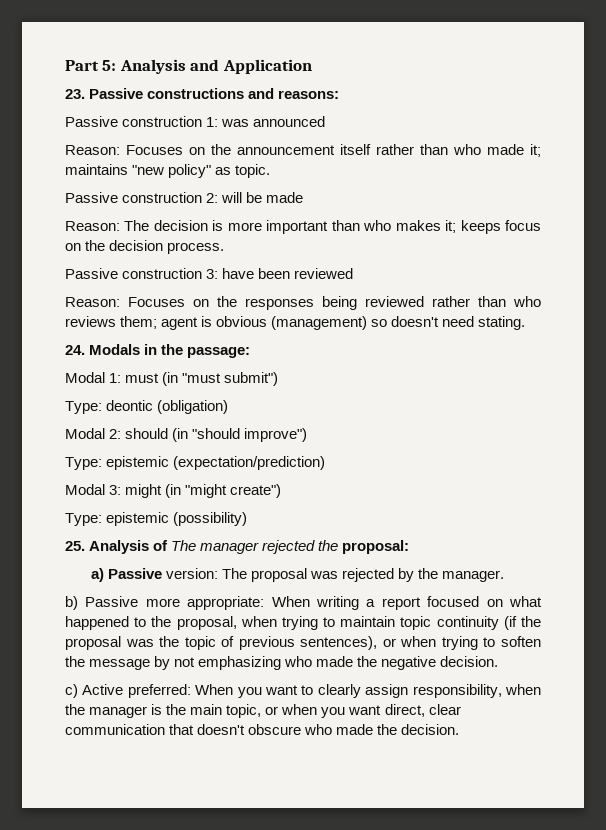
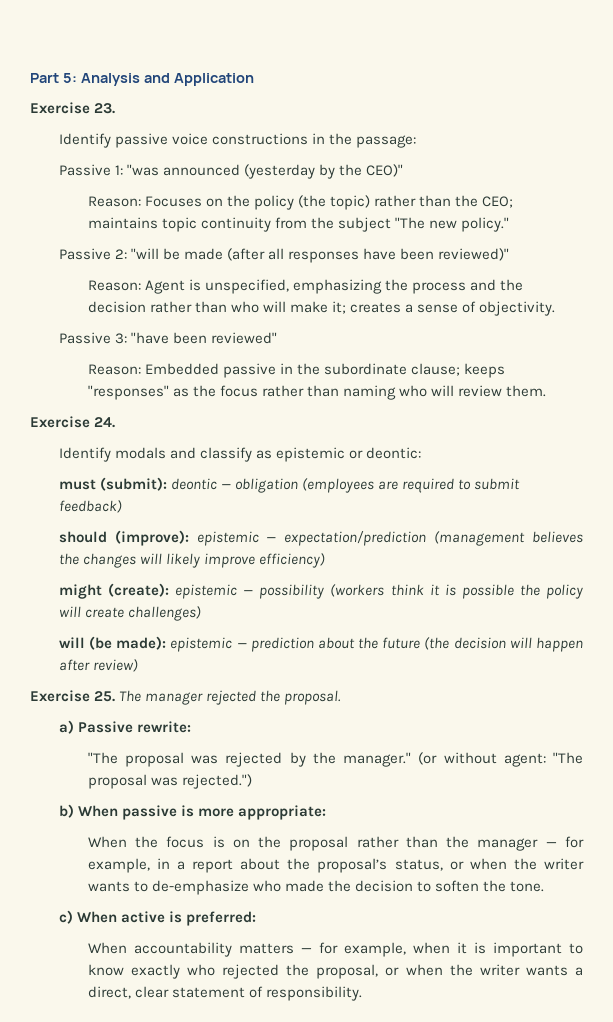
- 23. Passive constructions and reasons:
- Passive construction 1: was announced
- Reason: Focuses on the announcement itself rather than who made it; maintains "new policy" as topic.
- Passive construction 2: will be made
- Reason: The decision is more important than who makes it; keeps focus on the decision process.
- Passive construction 3: have been reviewed
- Reason: Focuses on the responses being reviewed rather than who reviews them; agent is obvious (management) so doesn't need stating.
- 24. Modals in the passage:
- Modal 1: must (in "must submit")
- Type: deontic (obligation)
- Modal 2: should (in "should improve")
- Type: epistemic (expectation/prediction)
- Modal 3: might (in "might create")
- Type: epistemic (possibility)
- 25. Analysis of The manager rejected the proposal:
+ Exercise 23.
+ Identify passive voice constructions in the passage:
+ Passive 1: "was announced (yesterday by the CEO)"
+ Reason: Focuses on the policy (the topic) rather than the CEO; maintains topic continuity from the subject "The new policy."
+ Passive 2: "will be made (after all responses have been reviewed)"
+ Reason: Agent is unspecified, emphasizing the process and the decision rather than who will make it; creates a sense of objectivity.
+ Passive 3: "have been reviewed"
+ Reason: Embedded passive in the subordinate clause; keeps "responses" as the focus rather than naming who will review them.
+ Exercise 24.
+ Identify modals and classify as epistemic or deontic:
+ must (submit): deontic — obligation (employees are required to submit feedback)
+ should (improve): epistemic — expectation/prediction (management believes the changes will likely improve efficiency)
+ might (create): epistemic — possibility (workers think it is possible the policy will create challenges)
+ will (be made): epistemic — prediction about the future (the decision will happen after review)
+ Exercise 25. The manager rejected the proposal.
- a) Passive version: The proposal was rejected by the manager.
- b) Passive more appropriate: When writing a report focused on what happened to the proposal, when trying to maintain topic continuity (if the proposal was the topic of previous sentences), or when trying to soften the message by not emphasizing who made the negative decision.
- c) Active preferred: When you want to clearly assign responsibility, when the manager is the main topic, or when you want direct, clear communication that doesn't obscure who made the decision.
+ a) Passive rewrite:
+ "The proposal was rejected by the manager." (or without agent: "The proposal was rejected.")
+ b) When passive is more appropriate:
+ When the focus is on the proposal rather than the manager — for example, in a report about the proposal’s status, or when the writer wants to de-emphasize who made the decision to soften the tone.
+ c) When active is preferred:
+ When accountability matters — for example, when it is important to know exactly who rejected the proposal, or when the writer wants a direct, clear statement of responsibility.

